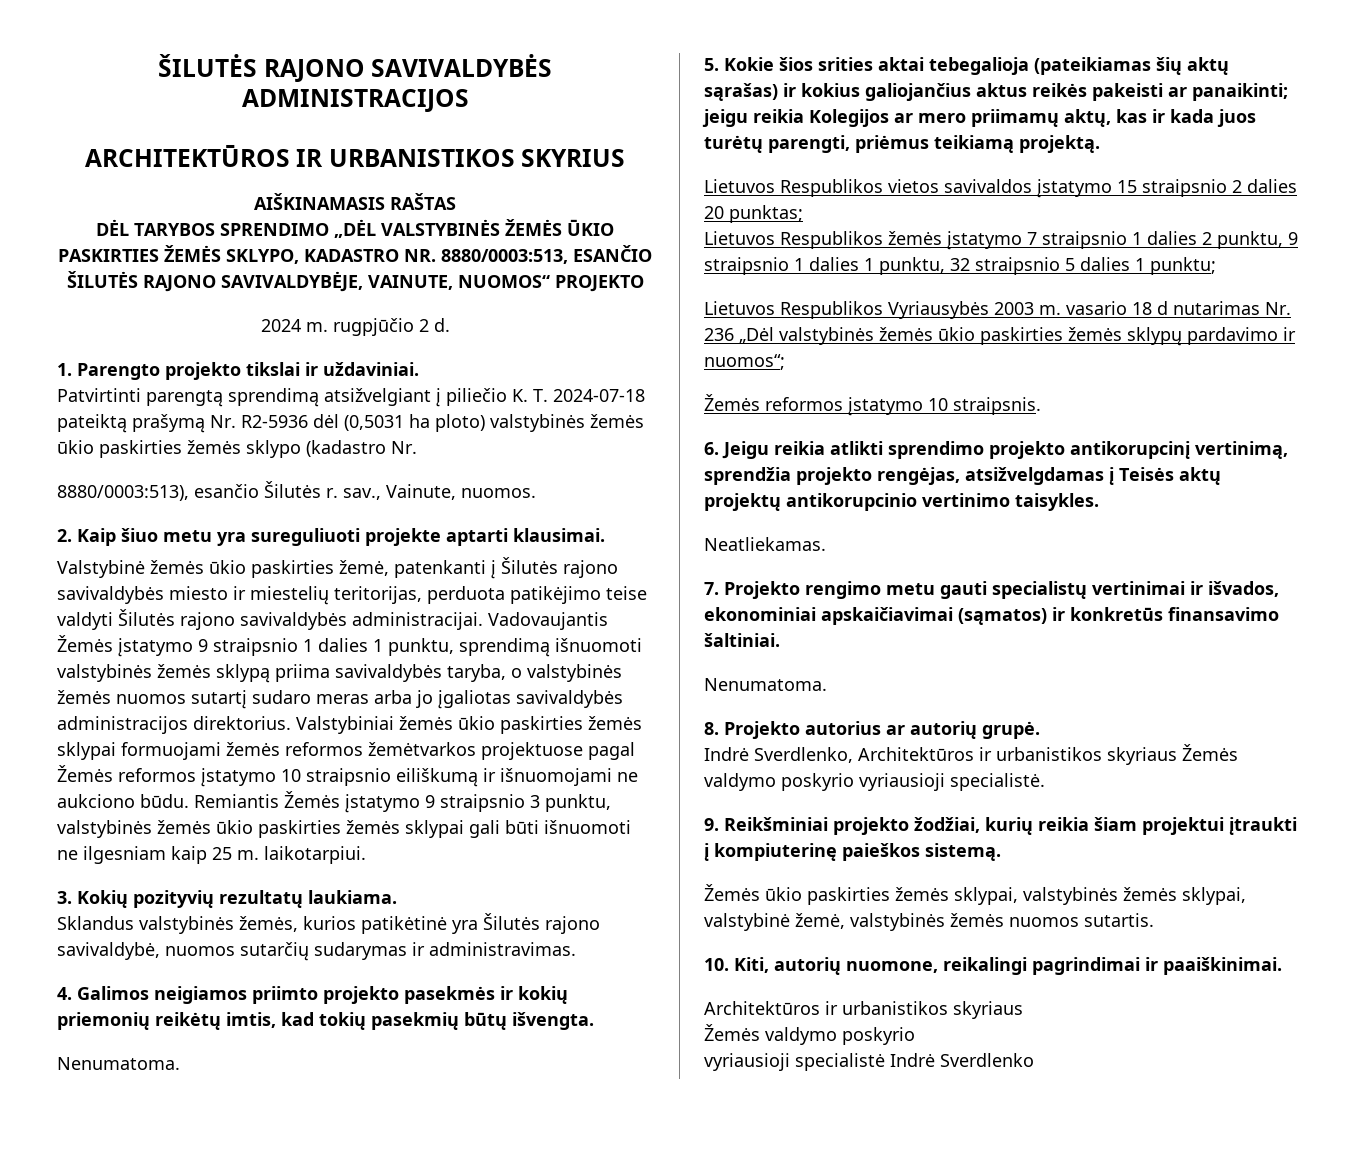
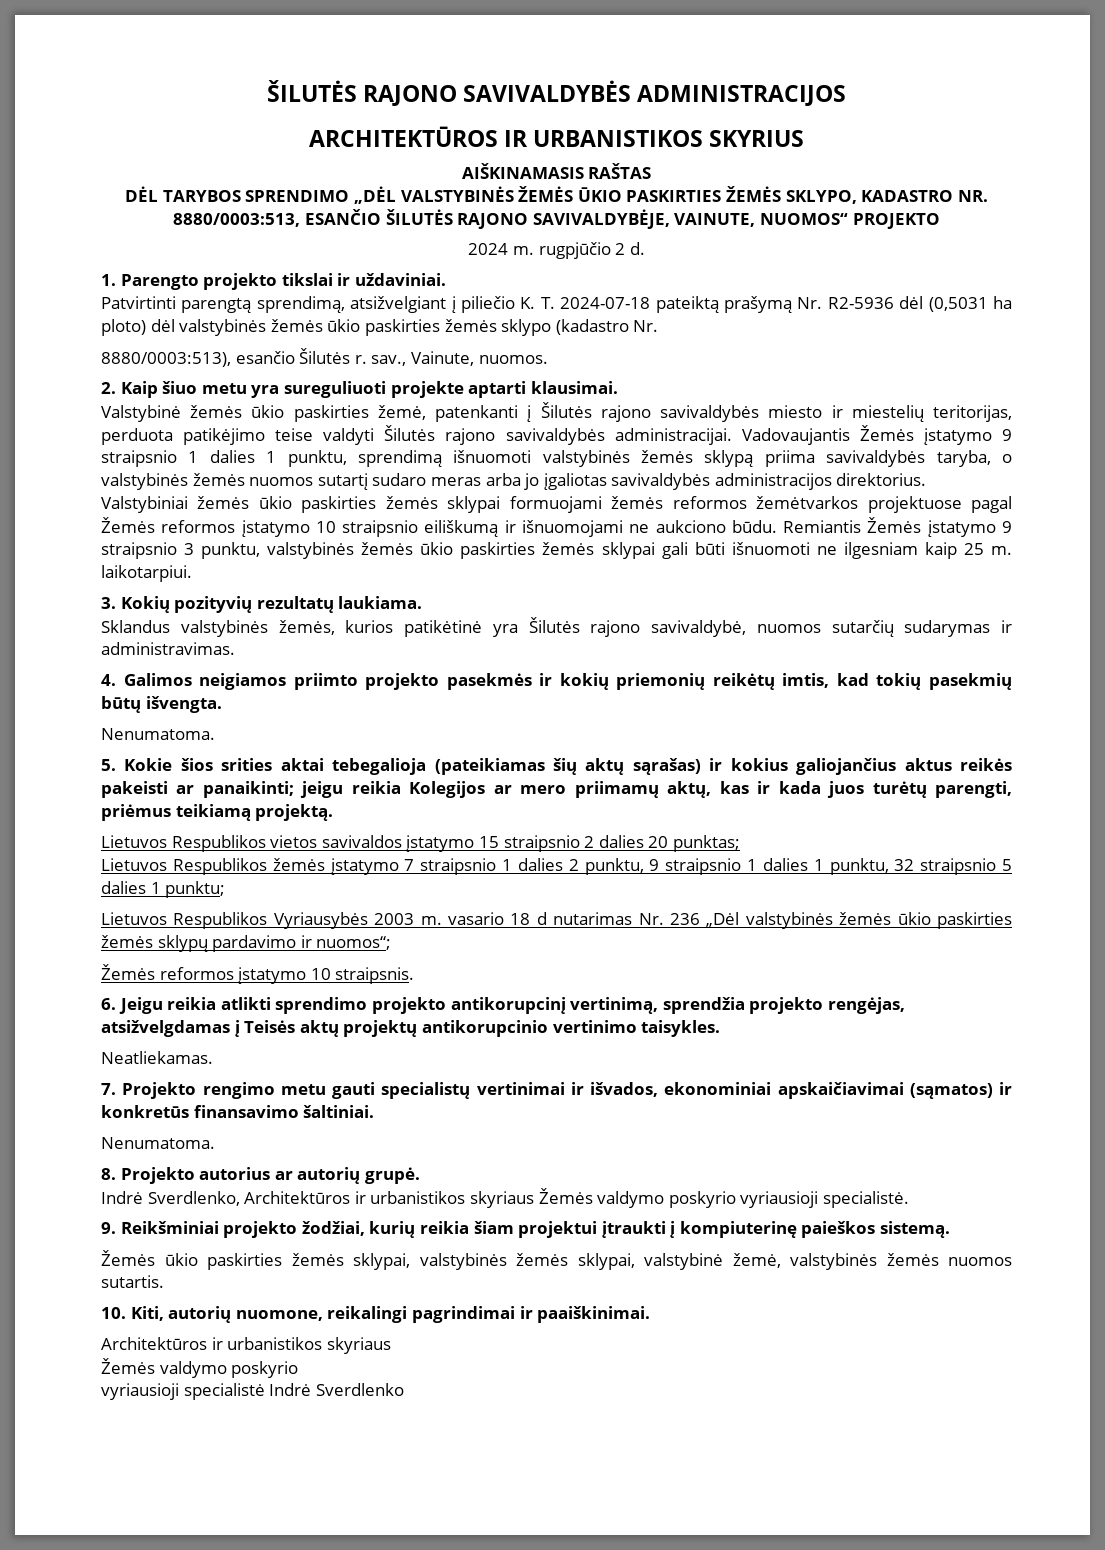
- Patvirtinti parengtą sprendimą atsižvelgiant į piliečio K. T. 2024-07-18 pateiktą prašymą Nr. R2-5936 dėl (0,5031 ha ploto) valstybinės žemės ūkio paskirties žemės sklypo (kadastro Nr.
+ Patvirtinti parengtą sprendimą, atsižvelgiant į piliečio K. T. 2024-07-18 pateiktą prašymą Nr. R2-5936 dėl (0,5031 ha ploto) dėl valstybinės žemės ūkio paskirties žemės sklypo (kadastro Nr.

